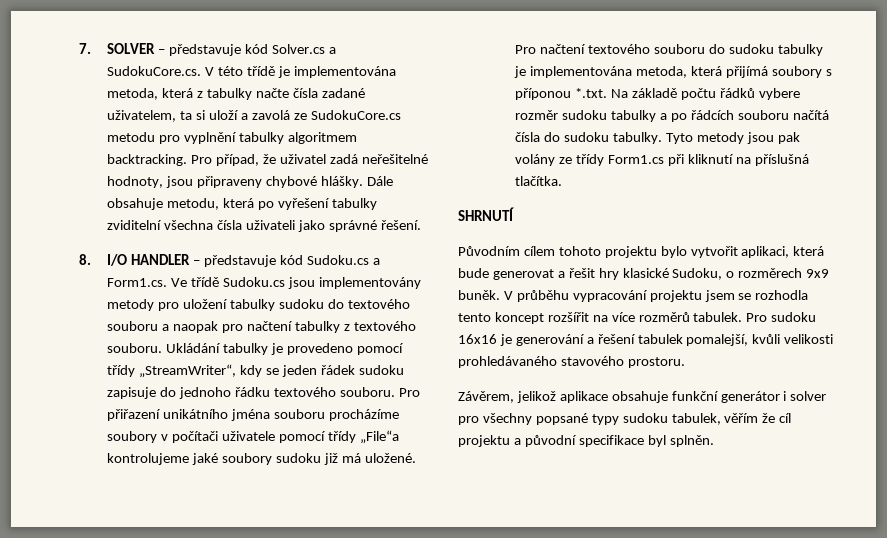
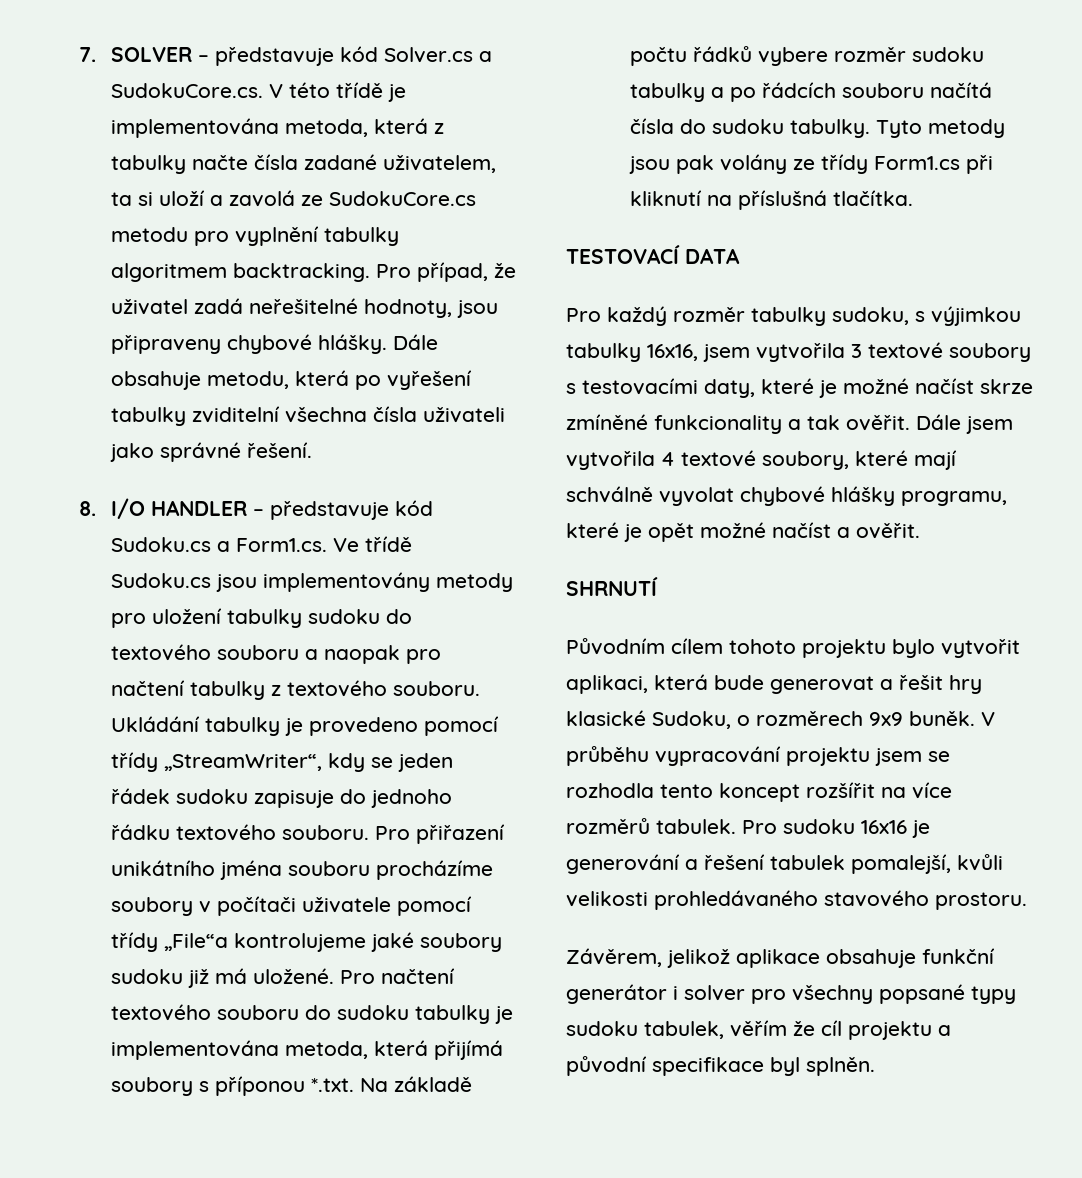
+ TESTOVACÍ DATA
+ Pro každý rozměr tabulky sudoku, s výjimkou tabulky 16x16, jsem vytvořila 3 textové soubory s testovacími daty, které je možné načíst skrze zmíněné funkcionality a tak ověřit. Dále jsem vytvořila 4 textové soubory, které mají schválně vyvolat chybové hlášky programu, které je opět možné načíst a ověřit.

